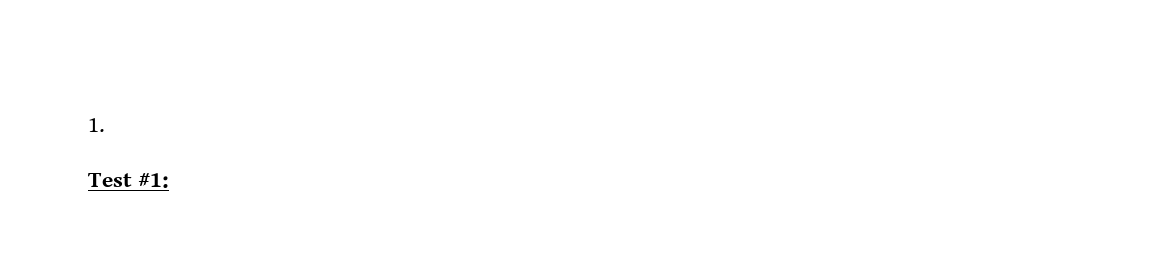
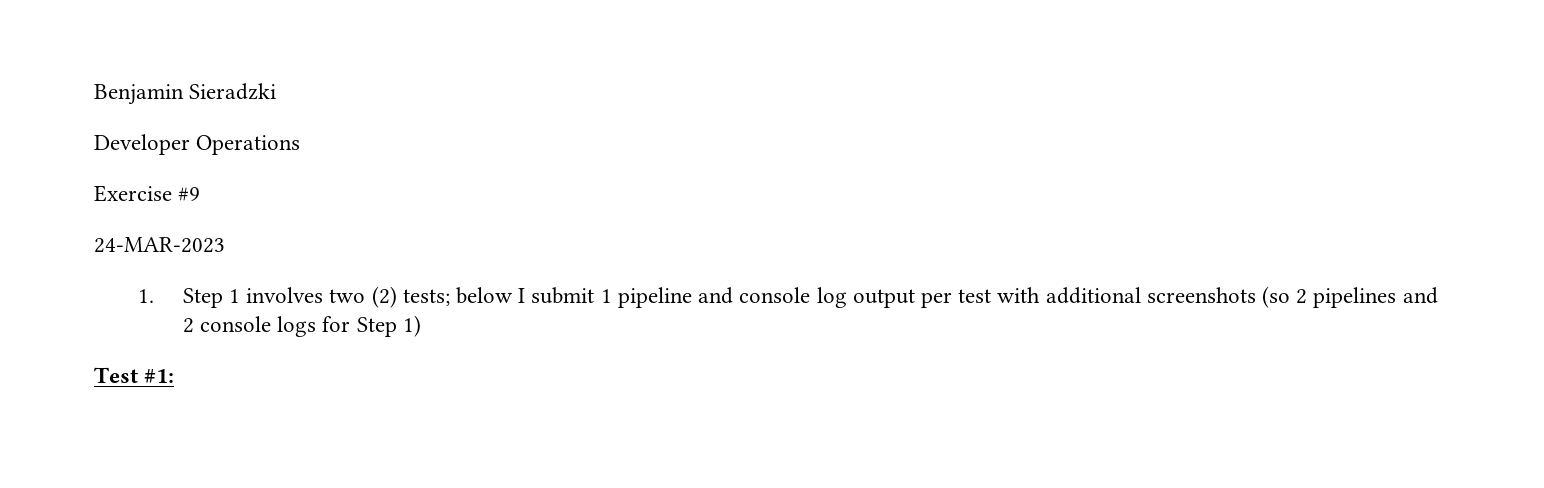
- 1.
+ Benjamin Sieradzki
+ Developer Operations
+ Exercise #9
+ 24-MAR-2023
+ 1. Step 1 involves two (2) tests; below I submit 1 pipeline and console log output per test with additional screenshots (so 2 pipelines and 2 console logs for Step 1)

